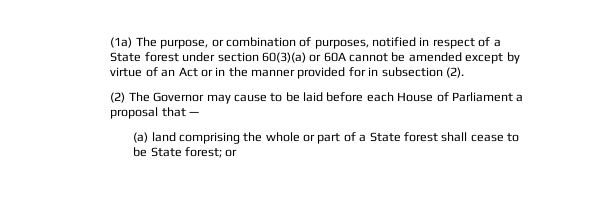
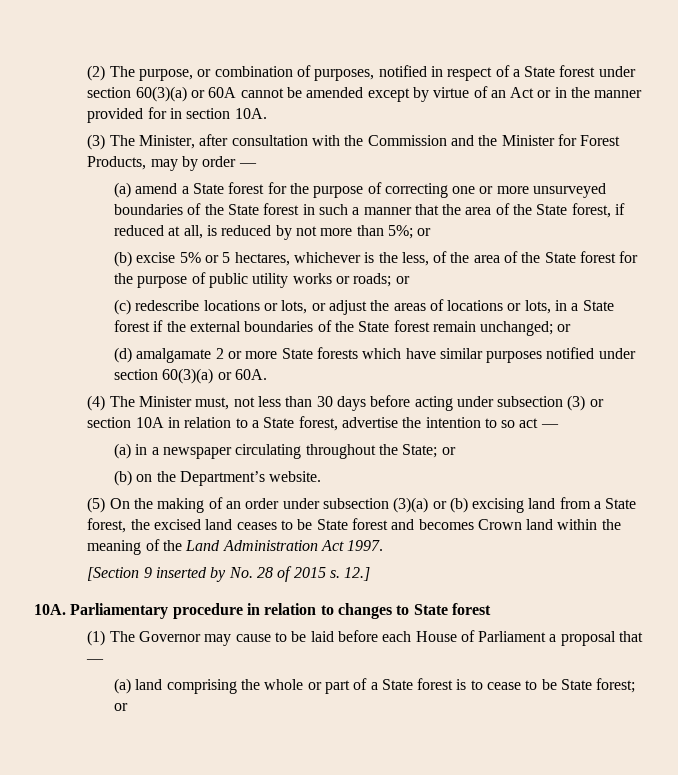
- (1a) The purpose, or combination of purposes, notified in respect of a State forest under section 60(3)(a) or 60A cannot be amended except by virtue of an Act or in the manner provided for in subsection (2).
- (2) The Governor may cause to be laid before each House of Parliament a proposal that —
+ (2) The purpose, or combination of purposes, notified in respect of a State forest under section 60(3)(a) or 60A cannot be amended except by virtue of an Act or in the manner provided for in section 10A.
+ (3) The Minister, after consultation with the Commission and the Minister for Forest Products, may by order —
+ (a) amend a State forest for the purpose of correcting one or more unsurveyed boundaries of the State forest in such a manner that the area of the State forest, if reduced at all, is reduced by not more than 5%; or
+ (b) excise 5% or 5 hectares, whichever is the less, of the area of the State forest for the purpose of public utility works or roads; or
+ (c) redescribe locations or lots, or adjust the areas of locations or lots, in a State forest if the external boundaries of the State forest remain unchanged; or
+ (d) amalgamate 2 or more State forests which have similar purposes notified under section 60(3)(a) or 60A.
+ (4) The Minister must, not less than 30 days before acting under subsection (3) or section 10A in relation to a State forest, advertise the intention to so act —
+ (a) in a newspaper circulating throughout the State; or
+ (b) on the Department’s website.
+ (5) On the making of an order under subsection (3)(a) or (b) excising land from a State forest, the excised land ceases to be State forest and becomes Crown land within the meaning of the Land Administration Act 1997.
+ [Section 9 inserted by No. 28 of 2015 s. 12.]
+ 10A. Parliamentary procedure in relation to changes to State forest
+ (1) The Governor may cause to be laid before each House of Parliament a proposal that —
- (a) land comprising the whole or part of a State forest shall cease to be State forest; or
+ (a) land comprising the whole or part of a State forest is to cease to be State forest; or

